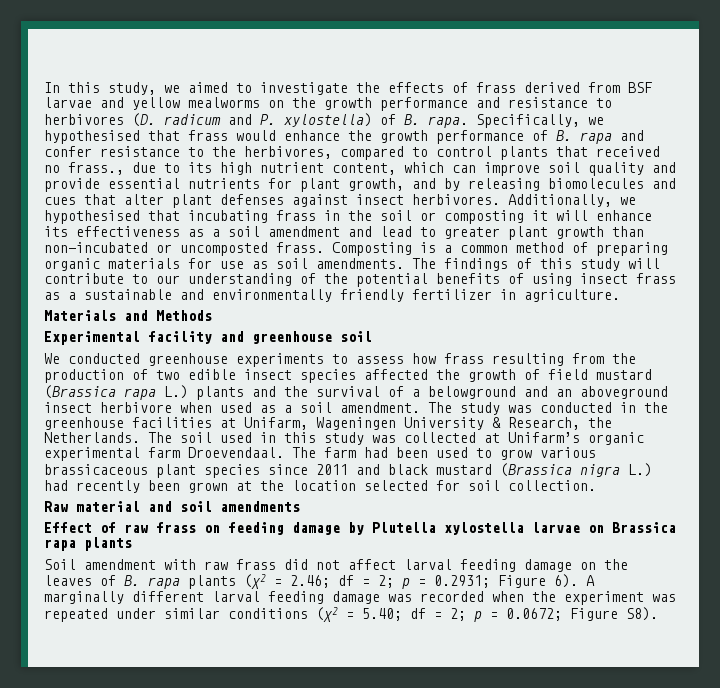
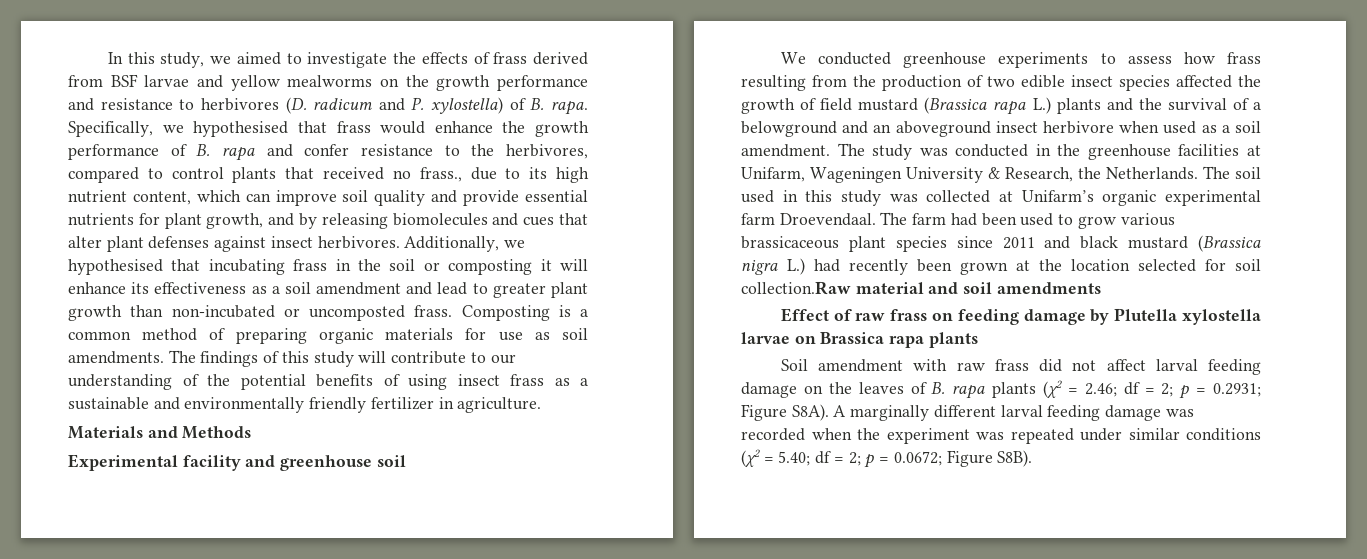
- The farm had been used to grow various brassicaceous plant species since 2011 and black mustard (Brassica nigra L.) had recently been grown at the location selected for soil collection.
- Raw material and soil amendments
+ The farm had been used to grow various brassicaceous plant species since 2011 and black mustard (Brassica nigra L.) had recently been grown at the location selected for soil collection.Raw material and soil amendments
- Soil amendment with raw frass did not affect larval feeding damage on the leaves of B. rapa plants (χ2 = 2.46; df = 2; p = 0.2931; Figure 6).
+ Soil amendment with raw frass did not affect larval feeding damage on the leaves of B. rapa plants (χ2 = 2.46; df = 2; p = 0.2931; Figure S8A).
- A marginally different larval feeding damage was recorded when the experiment was repeated under similar conditions (χ2 = 5.40; df = 2; p = 0.0672; Figure S8).
+ A marginally different larval feeding damage was recorded when the experiment was repeated under similar conditions (χ2 = 5.40; df = 2; p = 0.0672; Figure S8B).

